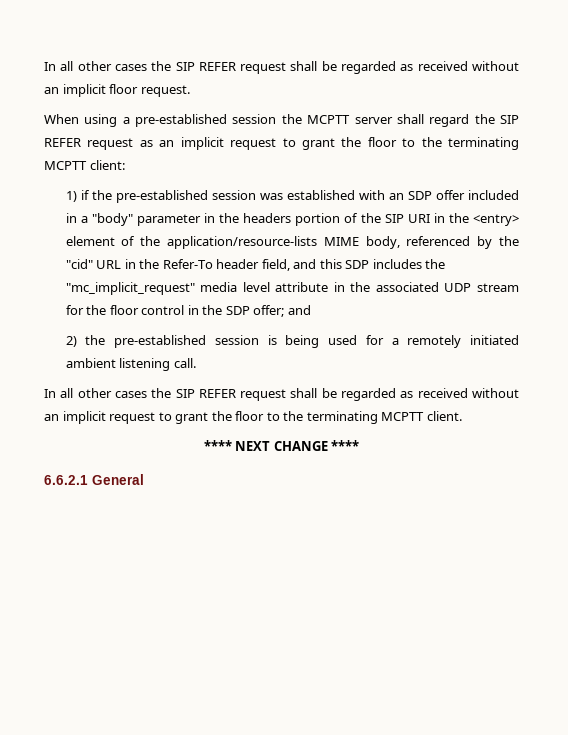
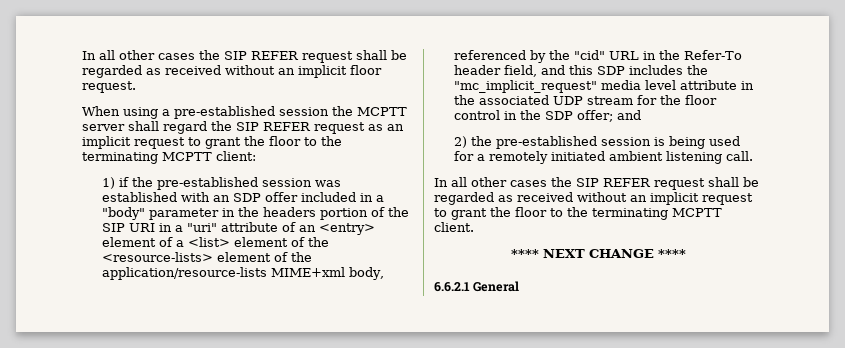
- 1) if the pre-established session was established with an SDP offer included in a "body" parameter in the headers portion of the SIP URI in the <entry> element of the application/resource-lists MIME body, referenced by the "cid" URL in the Refer-To header field, and this SDP includes the "mc_implicit_request" media level attribute in the associated UDP stream for the floor control in the SDP offer;
+ 1) if the pre-established session was established with an SDP offer included in a "body" parameter in the headers portion of the SIP URI in a "uri" attribute of an <entry> element of a <list> element of the <resource-lists> element of the application/resource-lists MIME+xml body, referenced by the "cid" URL in the Refer-To header field, and this SDP includes the "mc_implicit_request" media level attribute in the associated UDP stream for the floor control in the SDP offer;

